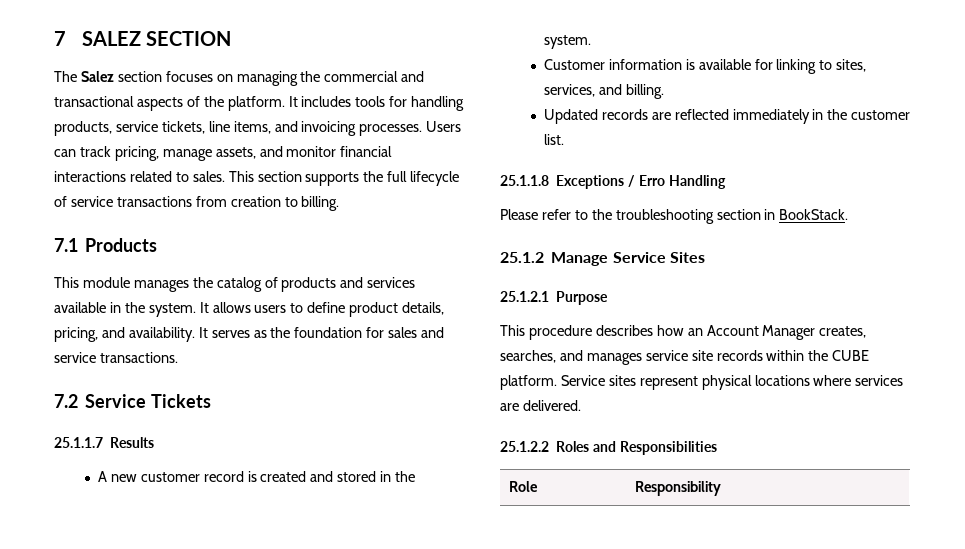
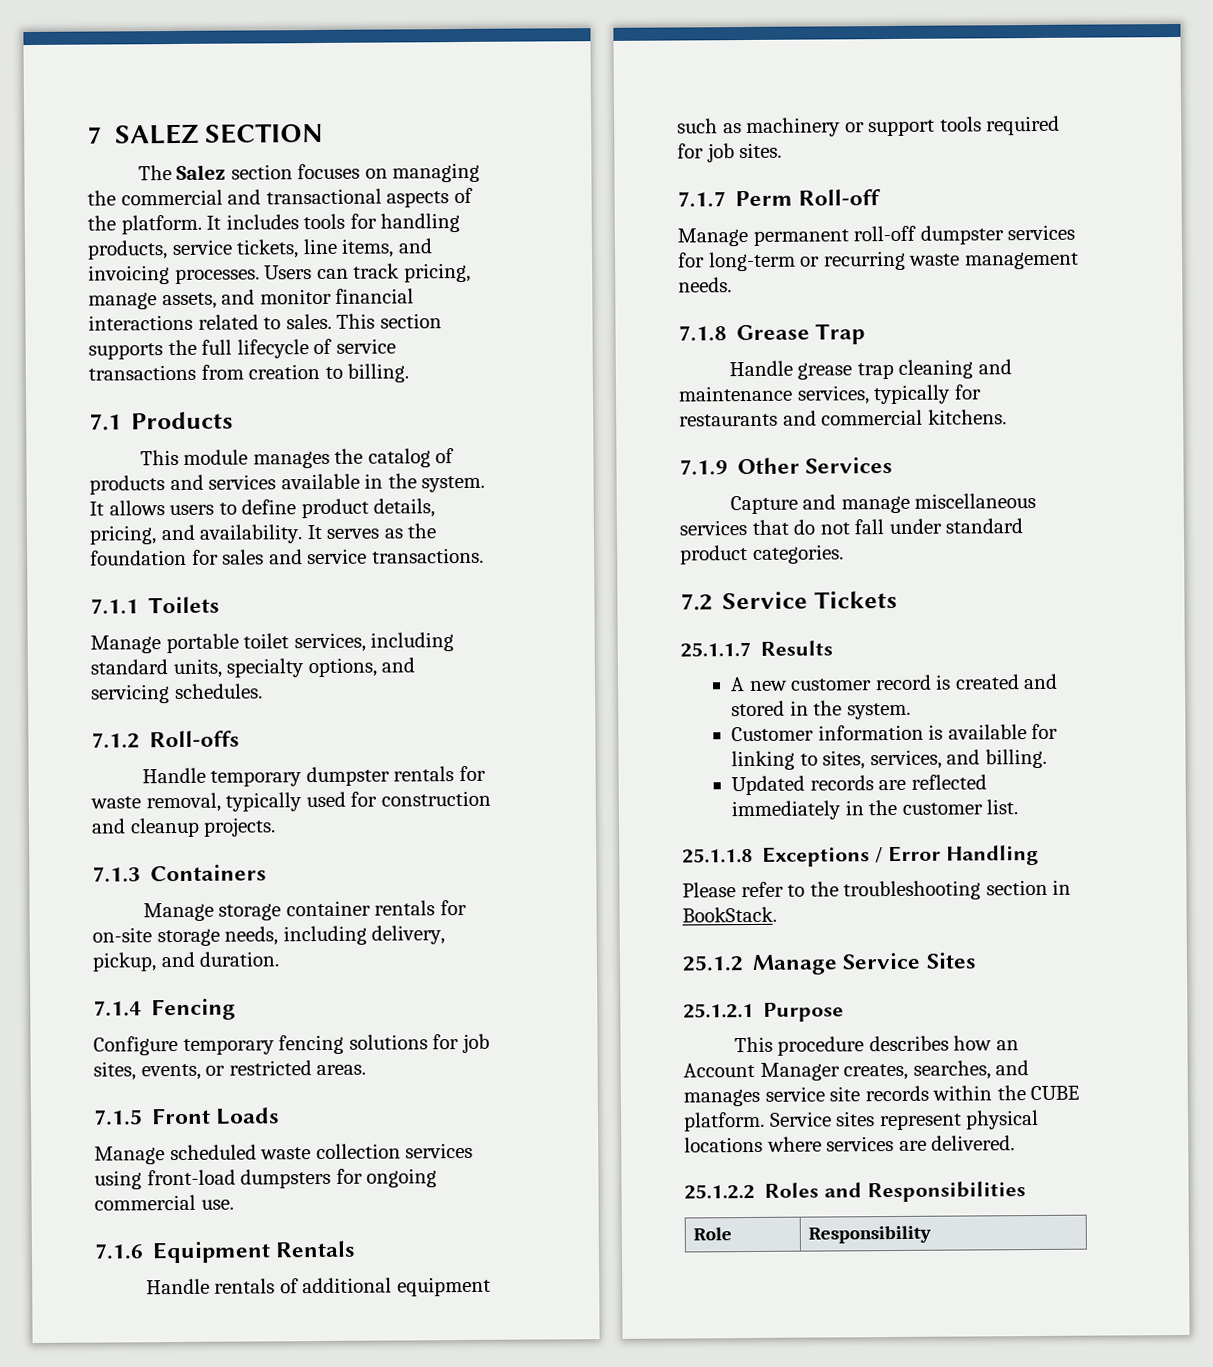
+ 7.1.1 Toilets
+ Manage portable toilet services, including standard units, specialty options, and servicing schedules.
+ 7.1.2 Roll-offs
+ Handle temporary dumpster rentals for waste removal, typically used for construction and cleanup projects.
+ 7.1.3 Containers
+ Manage storage container rentals for on-site storage needs, including delivery, pickup, and duration.
+ 7.1.4 Fencing
+ Configure temporary fencing solutions for job sites, events, or restricted areas.
+ 7.1.5 Front Loads
+ Manage scheduled waste collection services using front-load dumpsters for ongoing commercial use.
+ 7.1.6 Equipment Rentals
+ Handle rentals of additional equipment such as machinery or support tools required for job sites.
+ 7.1.7 Perm Roll-off
+ Manage permanent roll-off dumpster services for long-term or recurring waste management needs.
+ 7.1.8 Grease Trap
+ Handle grease trap cleaning and maintenance services, typically for restaurants and commercial kitchens.
+ 7.1.9 Other Services
+ Capture and manage miscellaneous services that do not fall under standard product categories.
- 25.1.1.8 Exceptions / Erro Handling
+ 25.1.1.8 Exceptions / Error Handling

